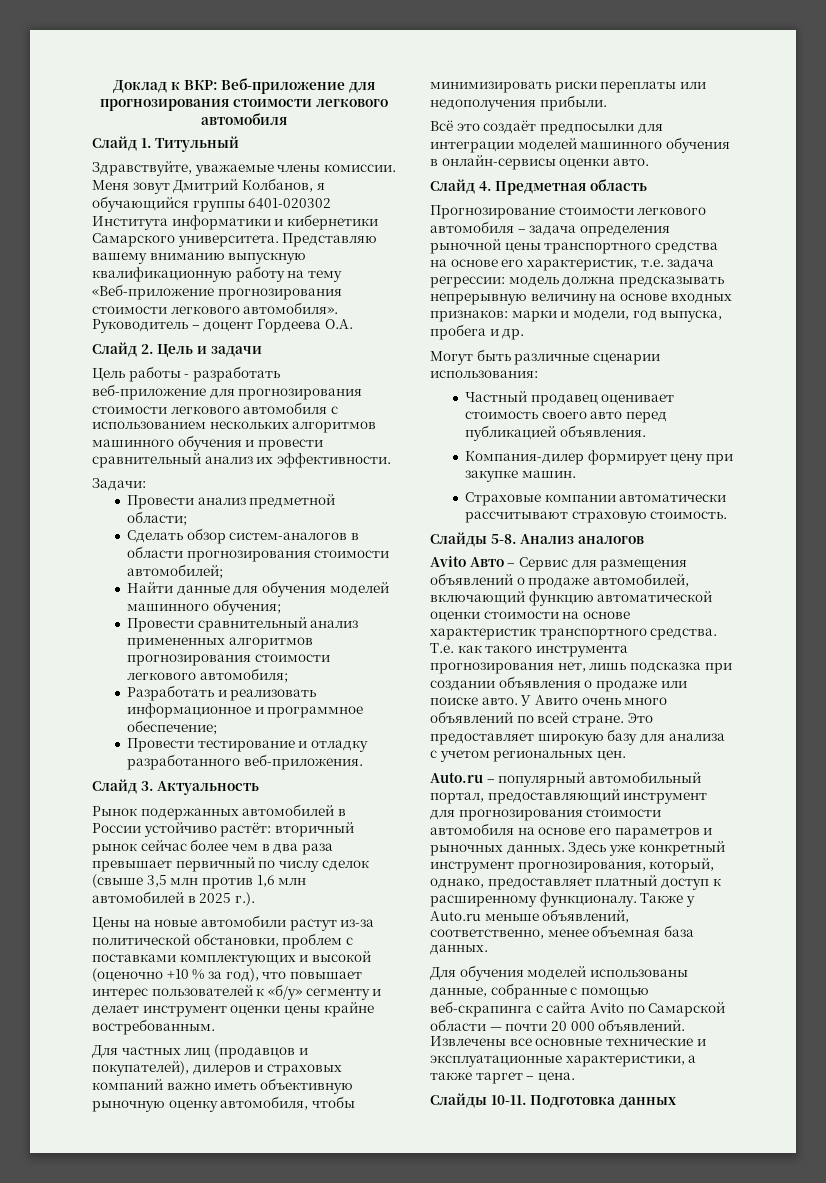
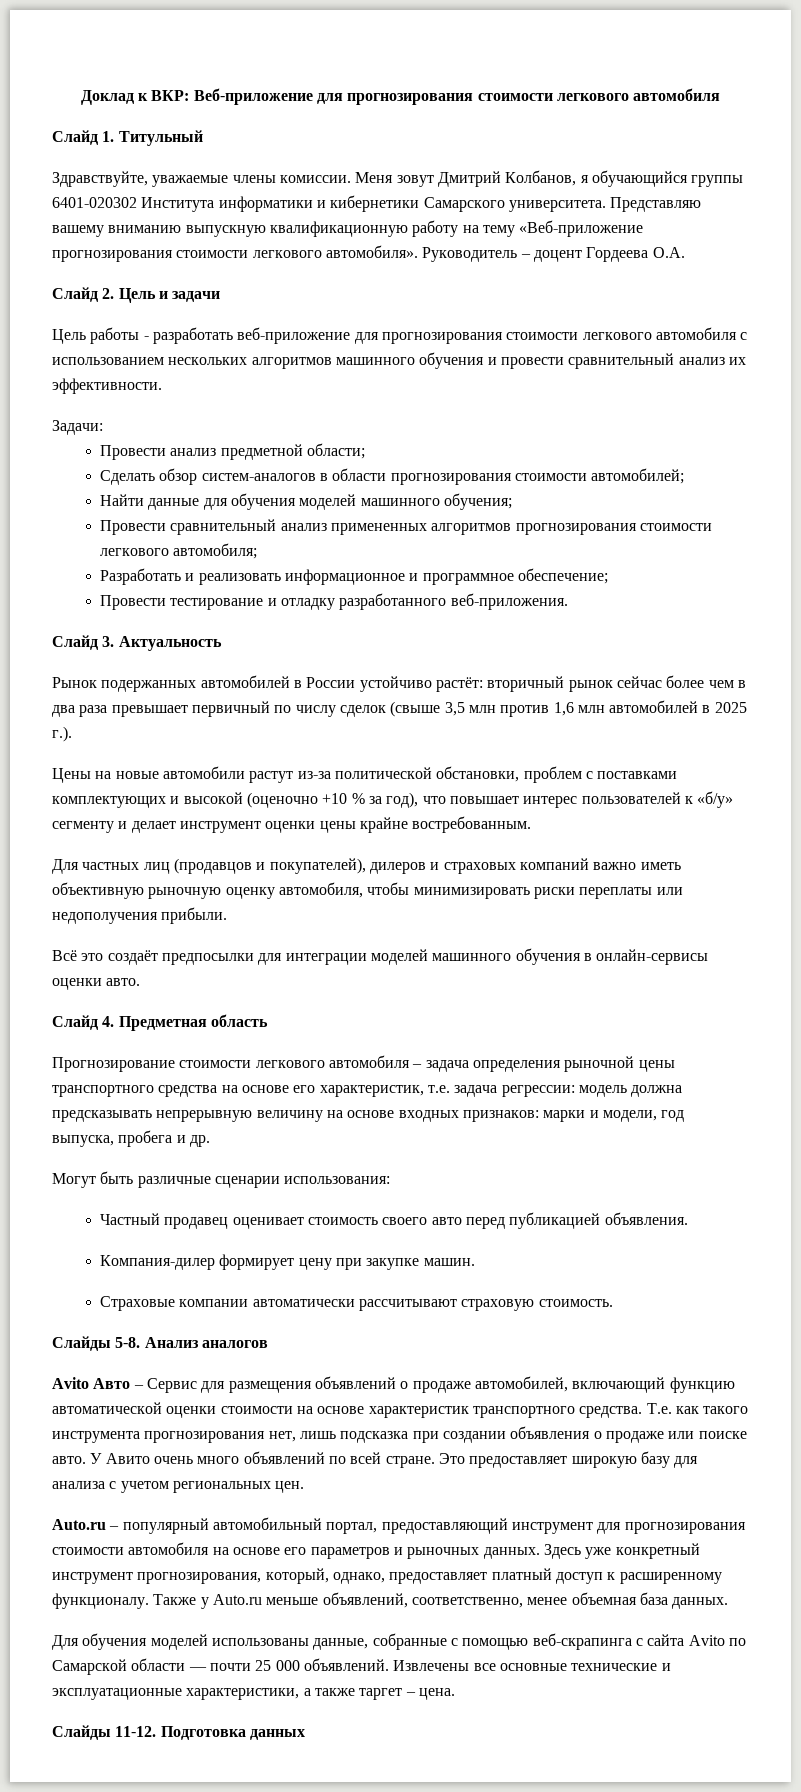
- Для обучения моделей использованы данные, собранные с помощью веб-скрапинга с сайта Avito по Самарской области — почти 20 000 объявлений.
+ Для обучения моделей использованы данные, собранные с помощью веб-скрапинга с сайта Avito по Самарской области — почти 25 000 объявлений.
- Слайды 10-11.
+ Слайды 11-12.

